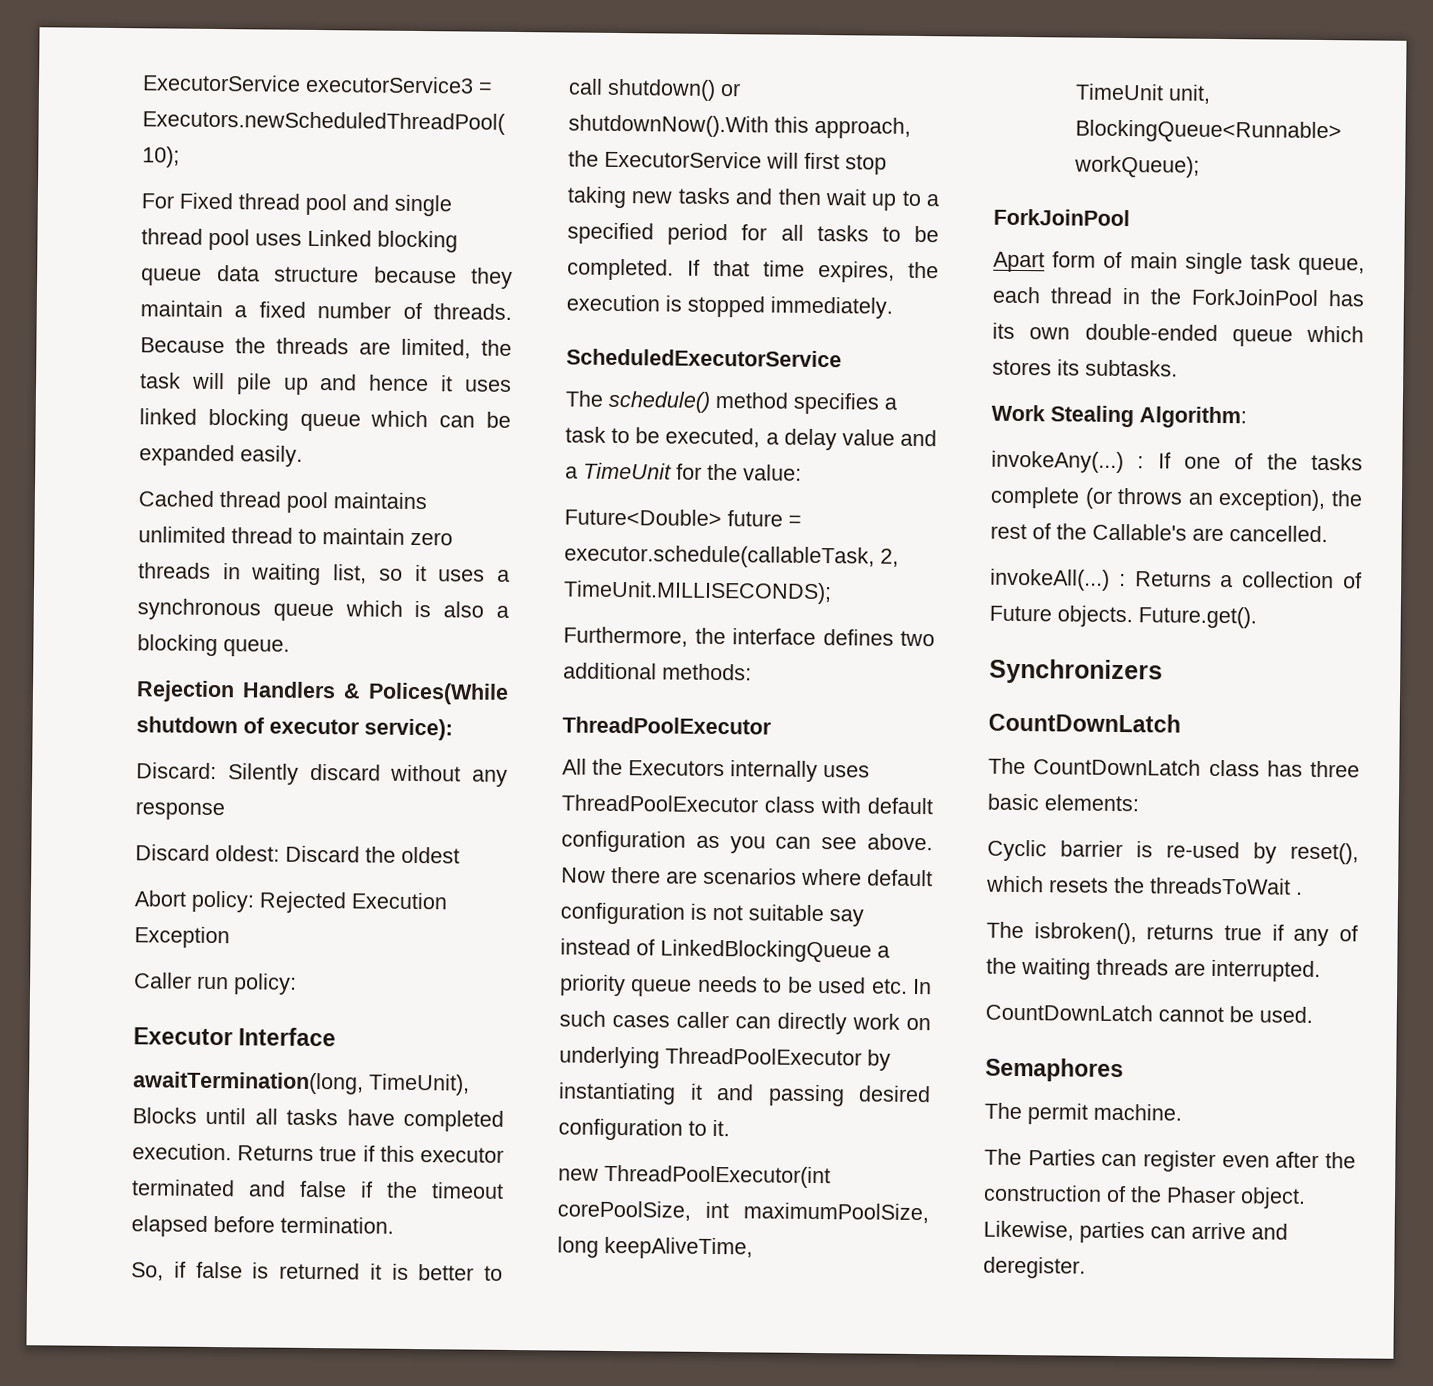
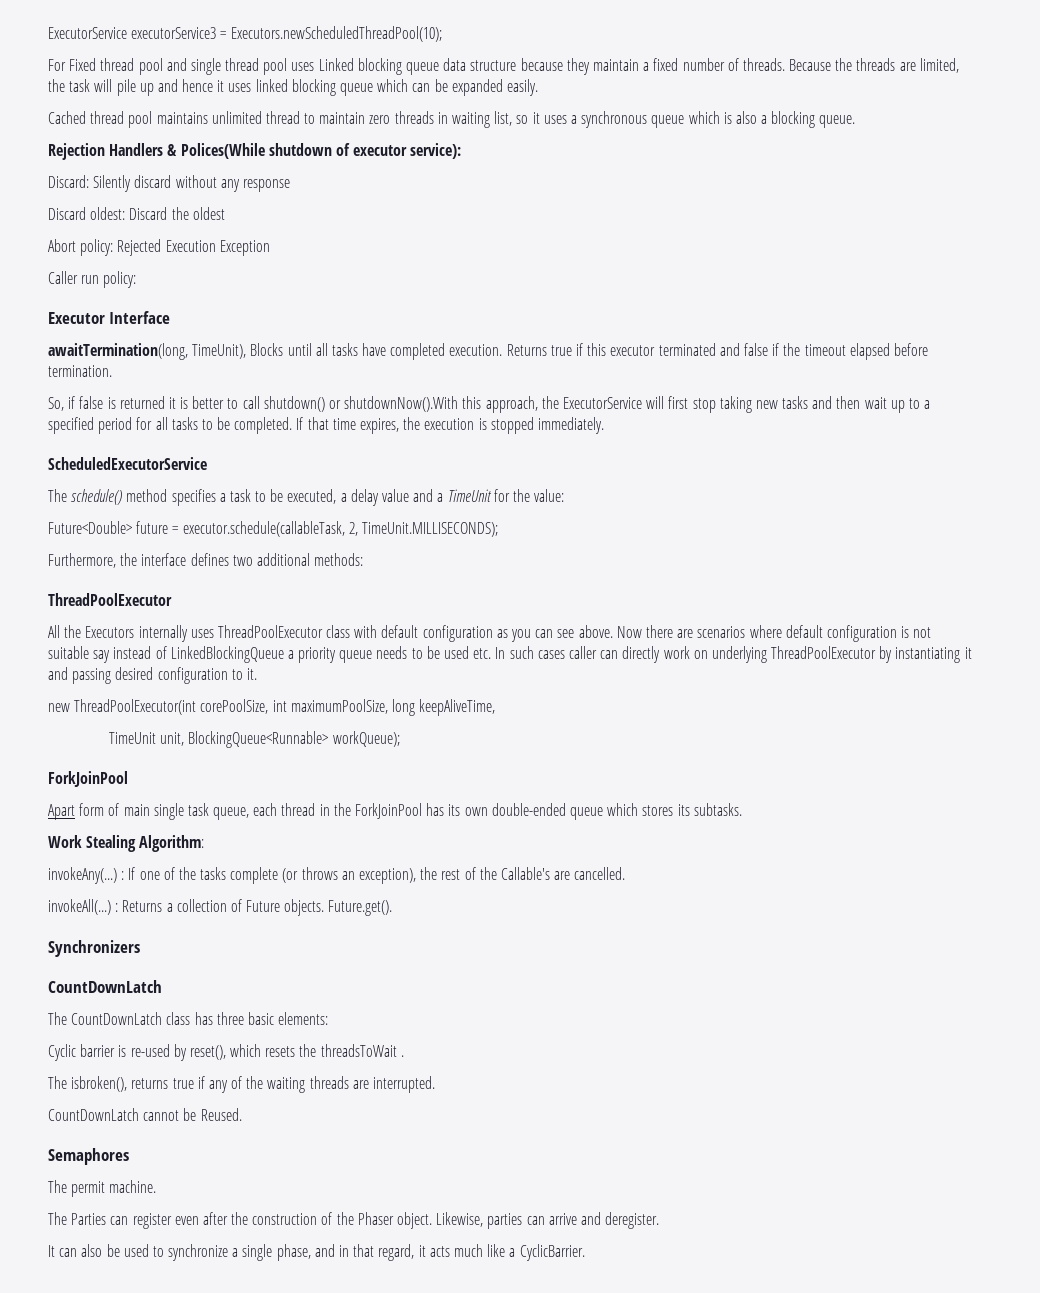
- CountDownLatch cannot be used.
+ CountDownLatch cannot be Reused.
+ It can also be used to synchronize a single phase, and in that regard, it acts much like a CyclicBarrier.

